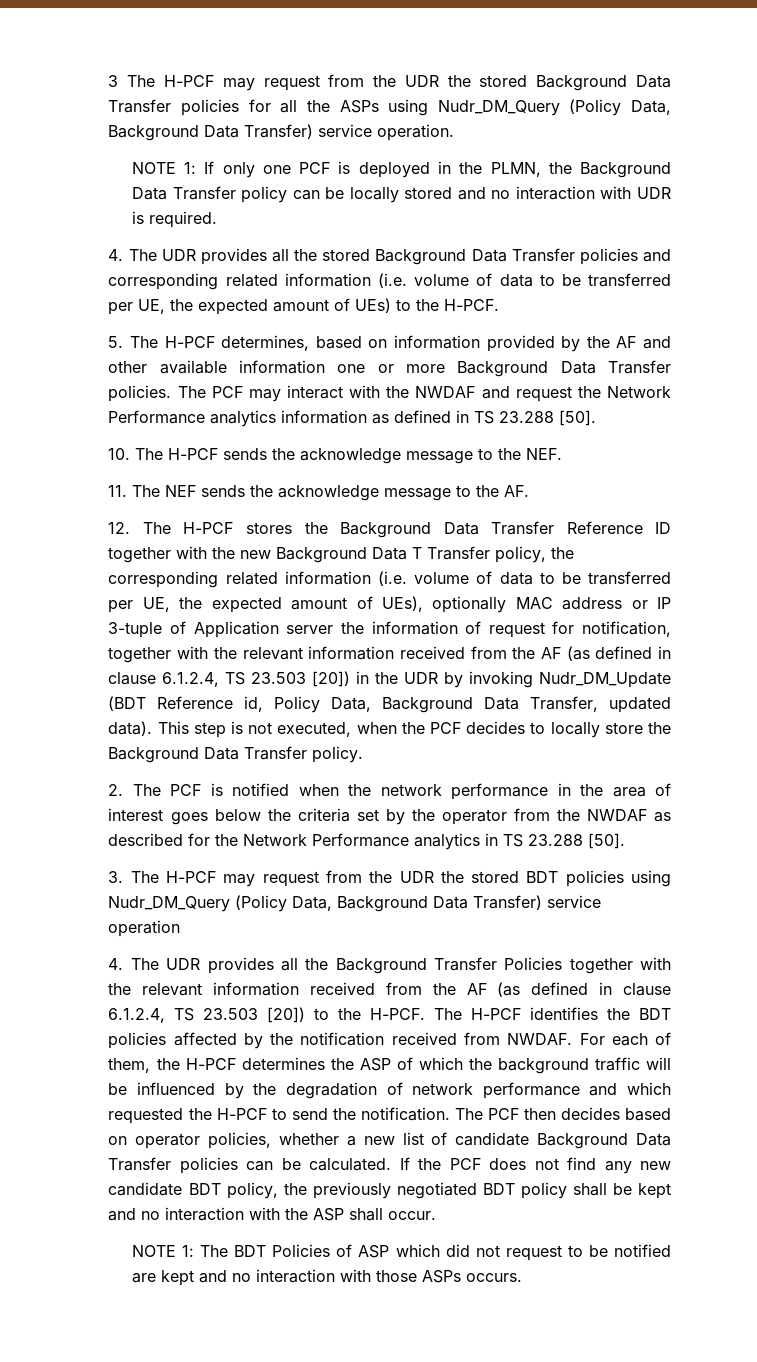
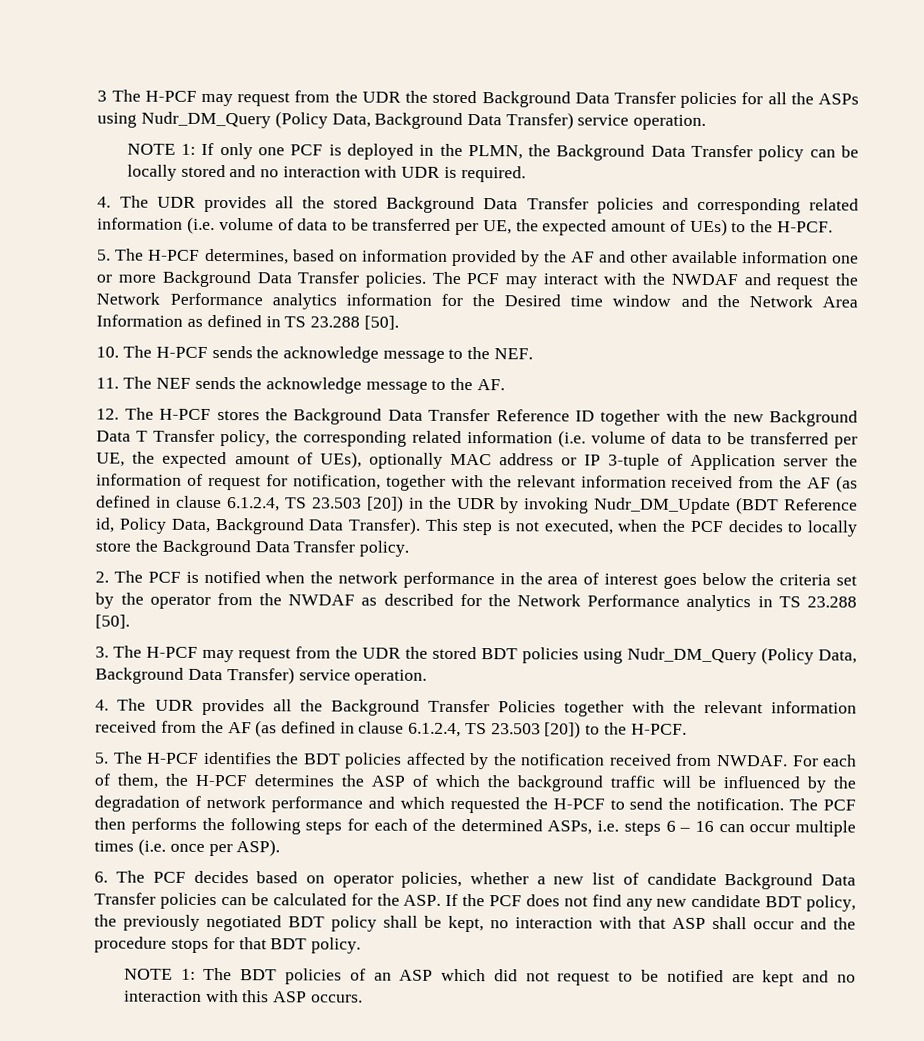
- The PCF may interact with the NWDAF and request the Network Performance analytics information as defined in TS 23.288 [50].
+ The PCF may interact with the NWDAF and request the Network Performance analytics information for the Desired time window and the Network Area Information as defined in TS 23.288 [50].
- 12. The H-PCF stores the Background Data Transfer Reference ID together with the new Background Data T Transfer policy, the corresponding related information (i.e. volume of data to be transferred per UE, the expected amount of UEs), optionally MAC address or IP 3-tuple of Application server the information of request for notification, together with the relevant information received from the AF (as defined in clause 6.1.2.4, TS 23.503 [20]) in the UDR by invoking Nudr_DM_Update (BDT Reference id, Policy Data, Background Data Transfer, updated data).
+ 12. The H-PCF stores the Background Data Transfer Reference ID together with the new Background Data T Transfer policy, the corresponding related information (i.e. volume of data to be transferred per UE, the expected amount of UEs), optionally MAC address or IP 3-tuple of Application server the information of request for notification, together with the relevant information received from the AF (as defined in clause 6.1.2.4, TS 23.503 [20]) in the UDR by invoking Nudr_DM_Update (BDT Reference id, Policy Data, Background Data Transfer).
- 3. The H-PCF may request from the UDR the stored BDT policies using Nudr_DM_Query (Policy Data, Background Data Transfer) service operation
+ 3. The H-PCF may request from the UDR the stored BDT policies using Nudr_DM_Query (Policy Data, Background Data Transfer) service operation.
- 4. The UDR provides all the Background Transfer Policies together with the relevant information received from the AF (as defined in clause 6.1.2.4, TS 23.503 [20]) to the H-PCF. The H-PCF identifies the BDT policies affected by the notification received from NWDAF.
+ 4. The UDR provides all the Background Transfer Policies together with the relevant information received from the AF (as defined in clause 6.1.2.4, TS 23.503 [20]) to the H-PCF.
+ 5. The H-PCF identifies the BDT policies affected by the notification received from NWDAF.
- The PCF then decides based on operator policies, whether a new list of candidate Background Data Transfer policies can be calculated. If the PCF does not find any new candidate BDT policy, the previously negotiated BDT policy shall be kept and no interaction with the ASP shall occur.
+ The PCF then performs the following steps for each of the determined ASPs, i.e. steps 6 – 16 can occur multiple times (i.e. once per ASP).
+ 6. The PCF decides based on operator policies, whether a new list of candidate Background Data Transfer policies can be calculated for the ASP. If the PCF does not find any new candidate BDT policy, the previously negotiated BDT policy shall be kept, no interaction with that ASP shall occur and the procedure stops for that BDT policy.
- NOTE 1: The BDT Policies of ASP which did not request to be notified are kept and no interaction with those ASPs occurs.
+ NOTE 1: The BDT policies of an ASP which did not request to be notified are kept and no interaction with this ASP occurs.

